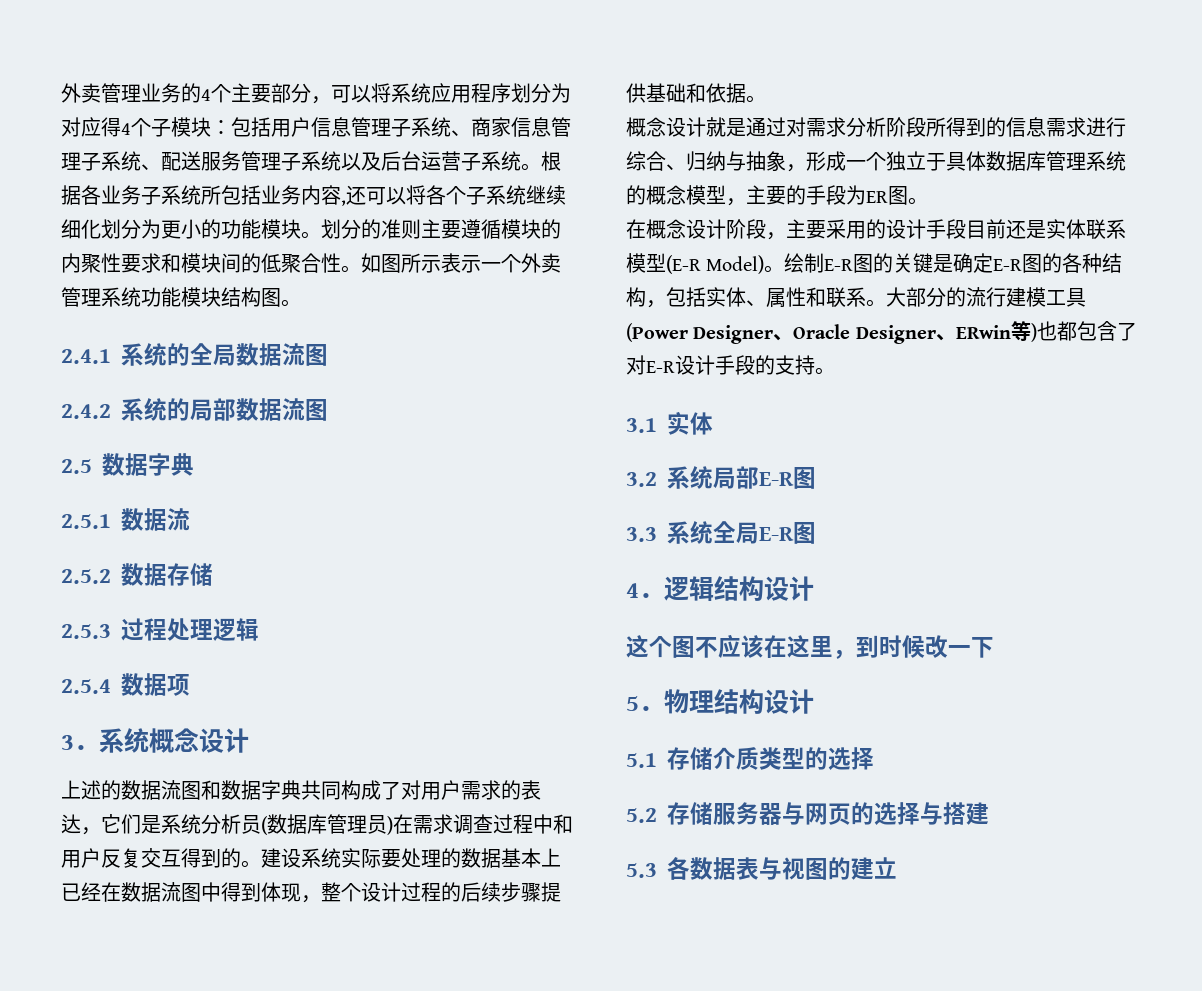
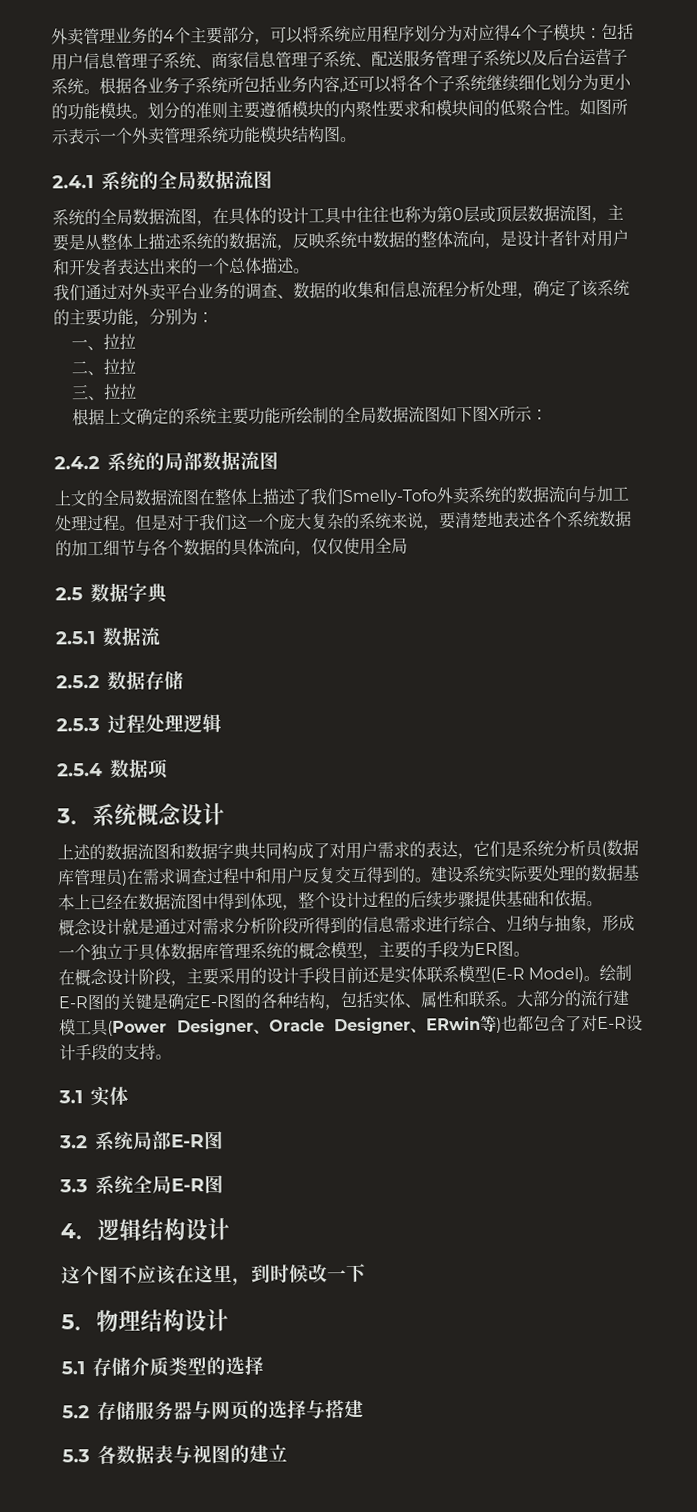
+ 系统的全局数据流图，在具体的设计工具中往往也称为第0层或顶层数据流图，主要是从整体上描述系统的数据流，反映系统中数据的整体流向，是设计者针对用户和开发者表达出来的一个总体描述。
+ 我们通过对外卖平台业务的调查、数据的收集和信息流程分析处理，确定了该系统的主要功能，分别为：
+ 一、拉拉
+ 二、拉拉
+ 三、拉拉
+ 根据上文确定的系统主要功能所绘制的全局数据流图如下图X所示：
+ 上文的全局数据流图在整体上描述了我们Smelly-Tofo外卖系统的数据流向与加工处理过程。但是对于我们这一个庞大复杂的系统来说，要清楚地表述各个系统数据的加工细节与各个数据的具体流向，仅仅使用全局

